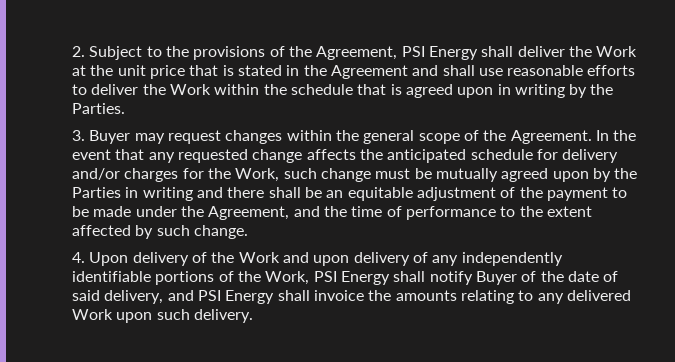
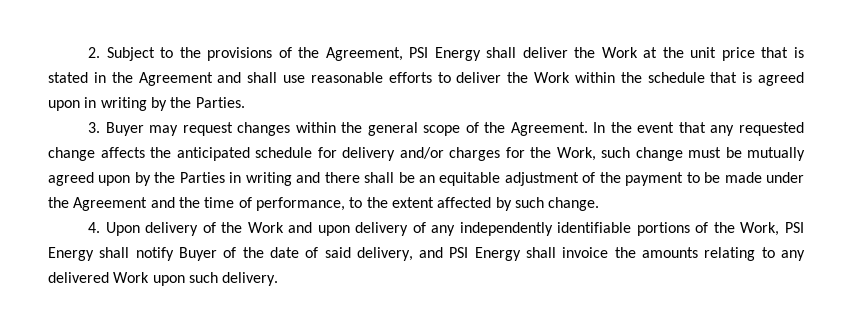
- In the event that any requested change affects the anticipated schedule for delivery and/or charges for the Work, such change must be mutually agreed upon by the Parties in writing and there shall be an equitable adjustment of the payment to be made under the Agreement, and the time of performance to the extent affected by such change.
+ In the event that any requested change affects the anticipated schedule for delivery and/or charges for the Work, such change must be mutually agreed upon by the Parties in writing and there shall be an equitable adjustment of the payment to be made under the Agreement and the time of performance, to the extent affected by such change.

